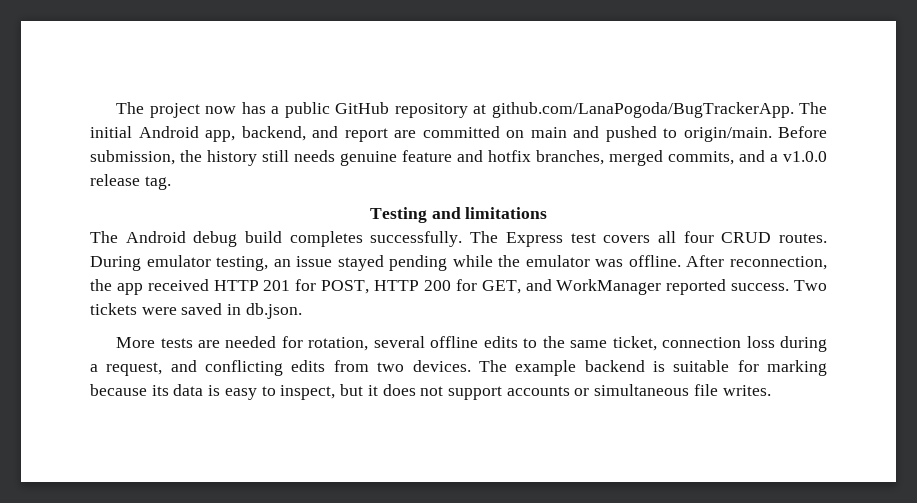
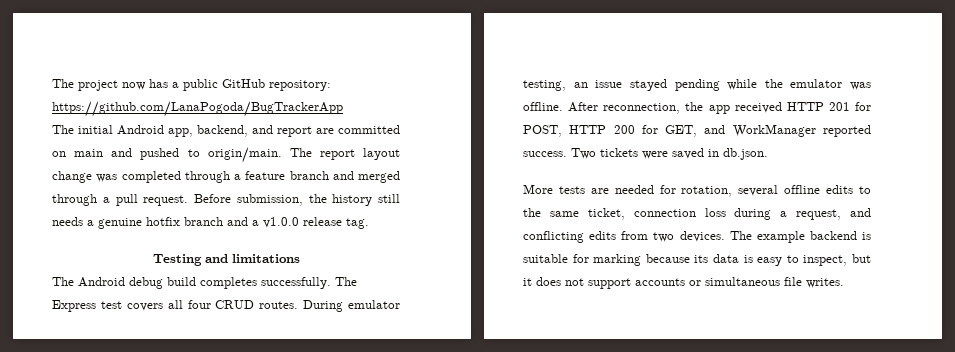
- The project now has a public GitHub repository at github.com/LanaPogoda/BugTrackerApp. The initial Android app, backend, and report are committed on main and pushed to origin/main.
+ The project now has a public GitHub repository: https://github.com/LanaPogoda/BugTrackerApp
+ The initial Android app, backend, and report are committed on main and pushed to origin/main.
+ The report layout change was completed through a feature branch and merged through a pull request.
- Before submission, the history still needs genuine feature and hotfix branches, merged commits, and a v1.0.0 release tag.
+ Before submission, the history still needs a genuine hotfix branch and a v1.0.0 release tag.

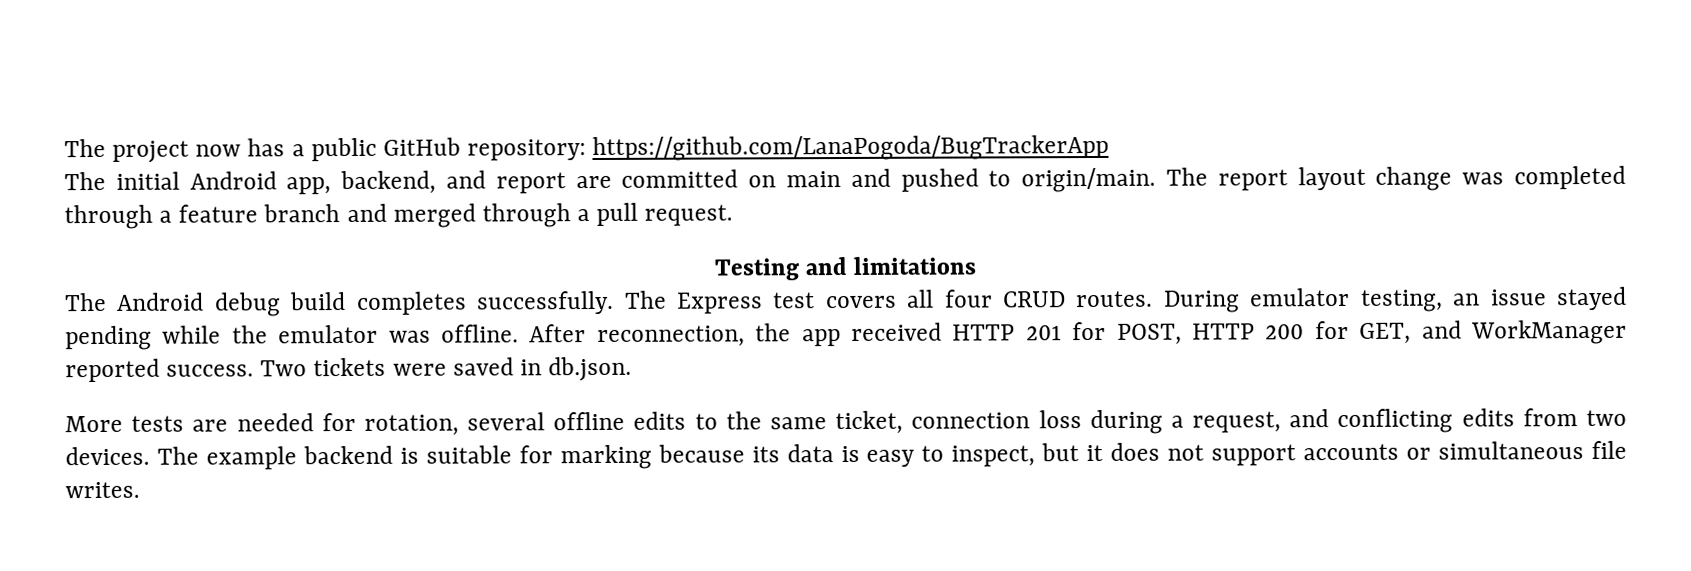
- Before submission, the history still needs a genuine hotfix branch and a v1.0.0 release tag.

